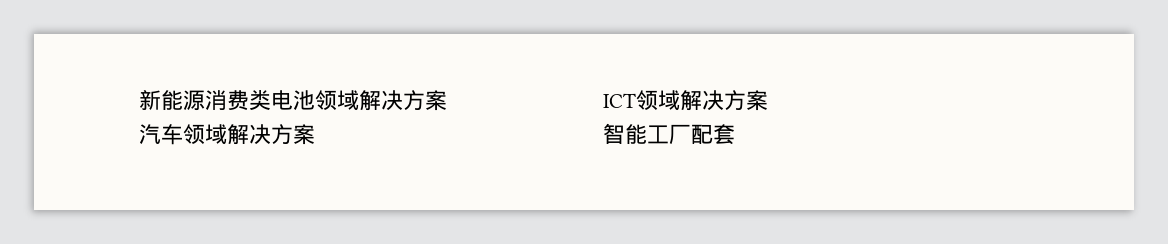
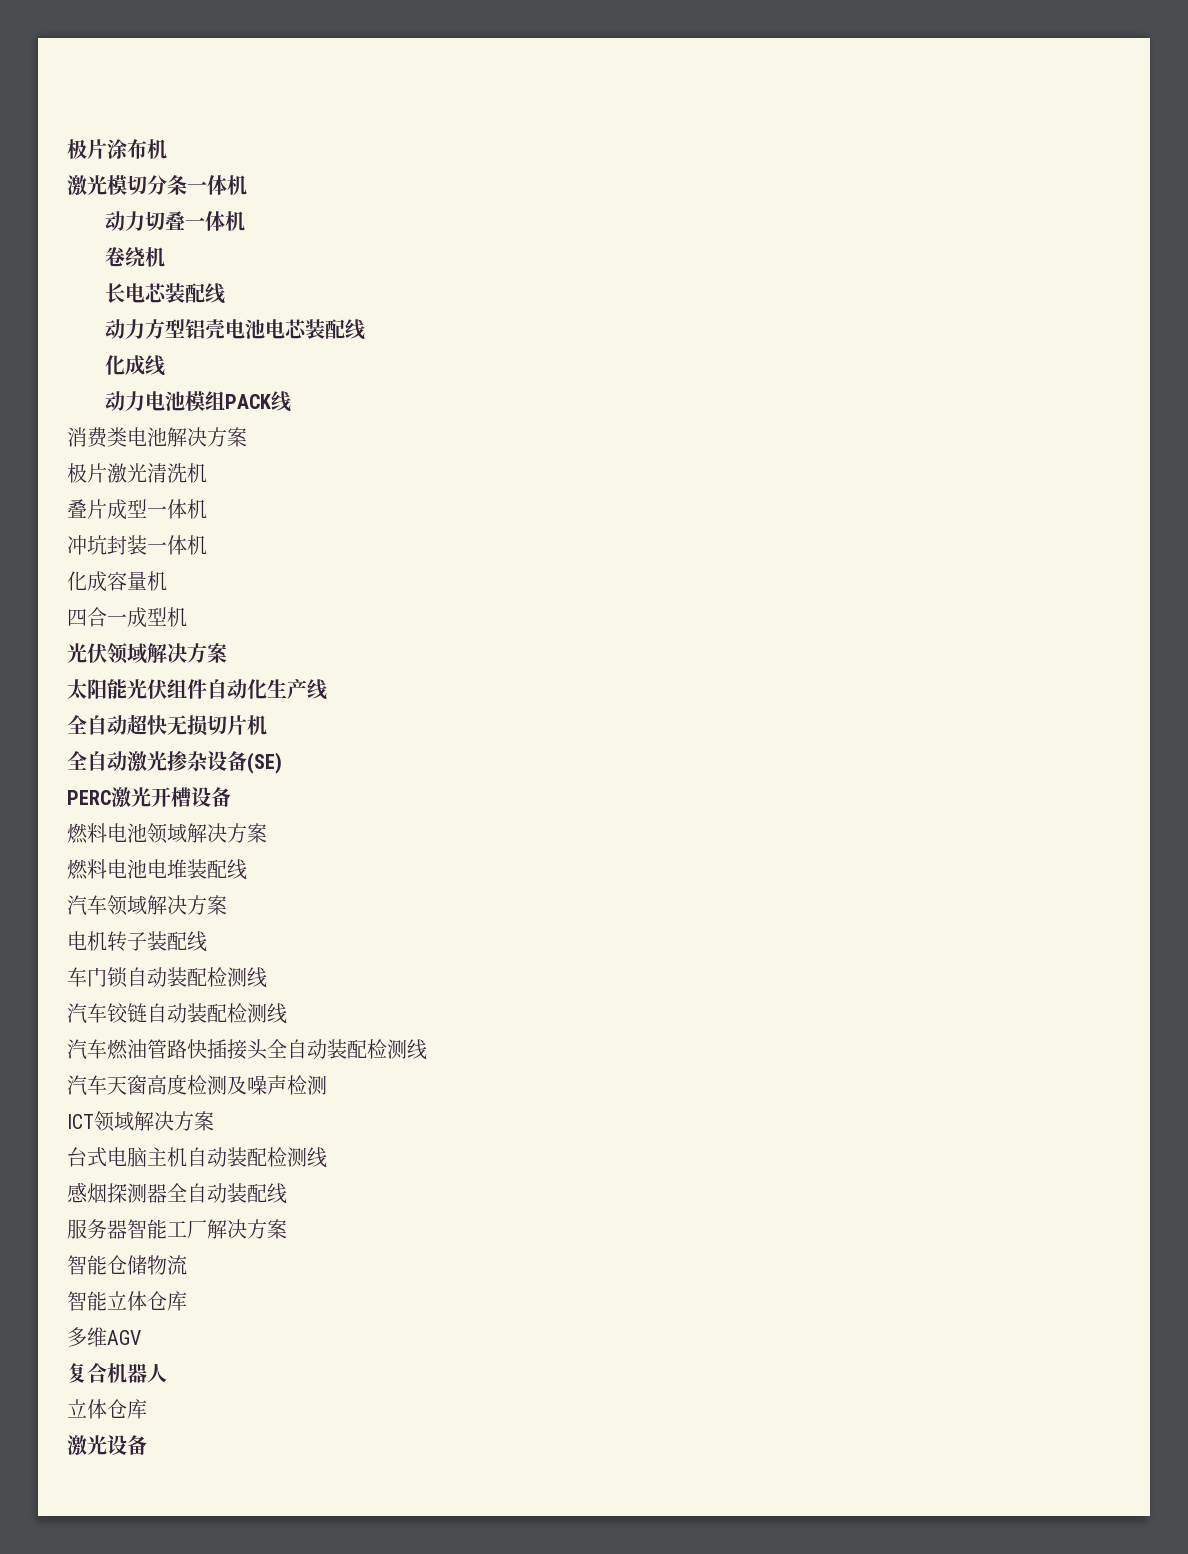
- 新能源消费类电池领域解决方案
+ 极片涂布机
+ 激光模切分条一体机
+ 动力切叠一体机
+ 卷绕机
+ 长电芯装配线
+ 动力方型铝壳电池电芯装配线
+ 化成线
+ 动力电池模组PACK线
+ 消费类电池解决方案
+ 极片激光清洗机
+ 叠片成型一体机
+ 冲坑封装一体机
+ 化成容量机
+ 四合一成型机
+ 光伏领域解决方案
+ 太阳能光伏组件自动化生产线
+ 全自动超快无损切片机
+ 全自动激光掺杂设备(SE)
+ PERC激光开槽设备
+ 燃料电池领域解决方案
+ 燃料电池电堆装配线
+ 电机转子装配线
+ 车门锁自动装配检测线
+ 汽车铰链自动装配检测线
+ 汽车燃油管路快插接头全自动装配检测线
+ 汽车天窗高度检测及噪声检测
  ICT领域解决方案
- 智能工厂配套
+ 台式电脑主机自动装配检测线
+ 感烟探测器全自动装配线
+ 服务器智能工厂解决方案
+ 智能仓储物流
+ 智能立体仓库
+ 多维AGV
+ 复合机器人
+ 立体仓库
+ 激光设备

